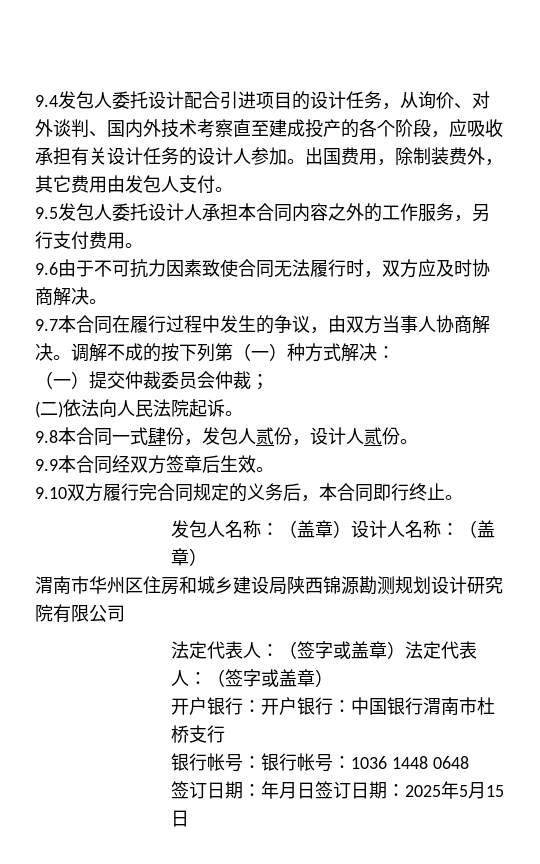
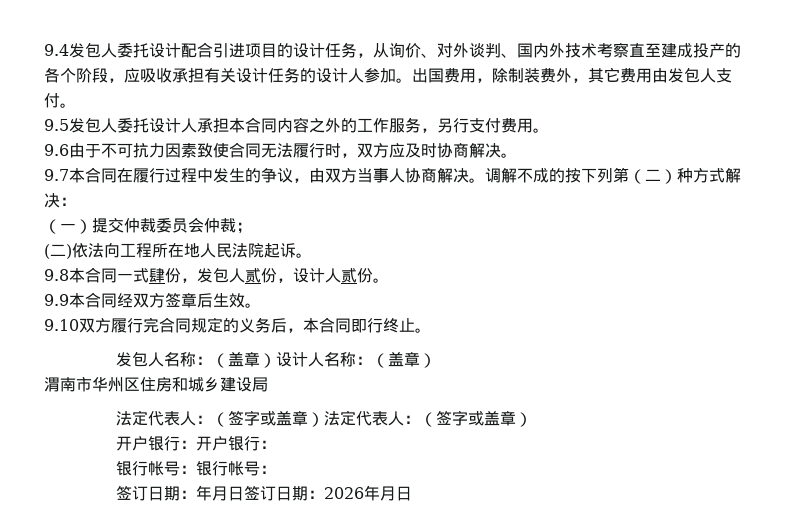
- 调解不成的按下列第（一）种方式解决：
+ 调解不成的按下列第（二）种方式解决：
- (二)依法向人民法院起诉。
+ (二)依法向工程所在地人民法院起诉。
- 渭南市华州区住房和城乡建设局陕西锦源勘测规划设计研究院有限公司
+ 渭南市华州区住房和城乡建设局
- 开户银行：开户银行：中国银行渭南市杜桥支行
+ 开户银行：开户银行：
- 银行帐号：银行帐号：1036 1448 0648
+ 银行帐号：银行帐号：
- 签订日期：年月日签订日期：2025年5月15日
+ 签订日期：年月日签订日期：2026年月日

